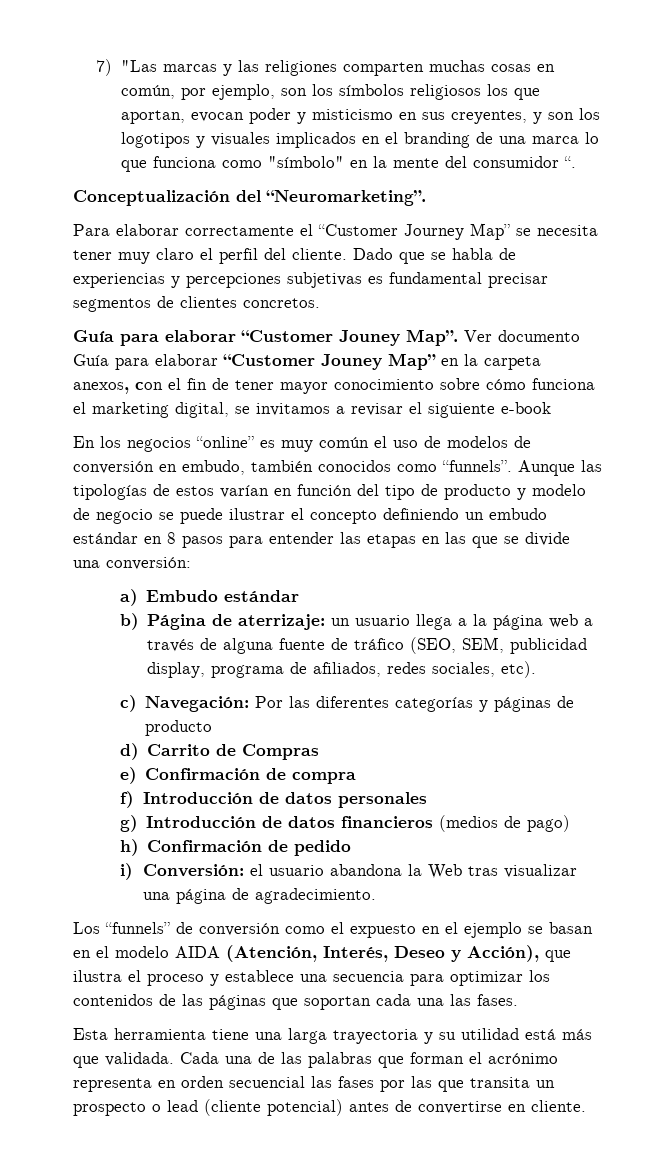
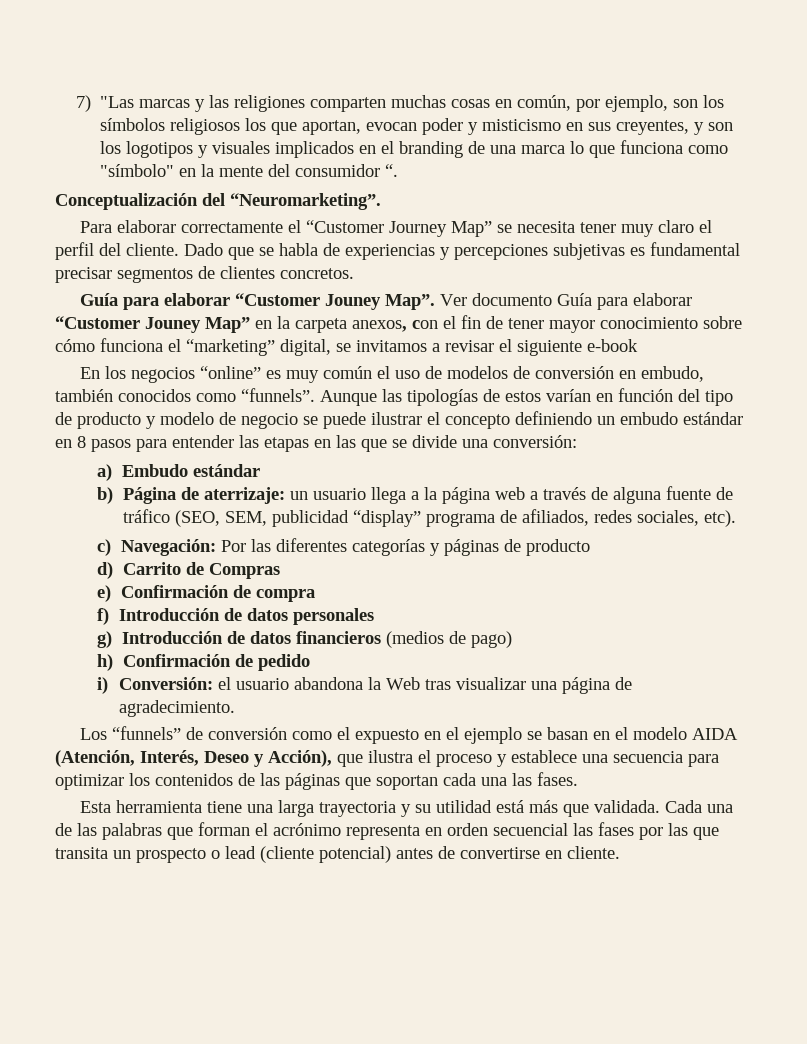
- Ver documento Guía para elaborar “Customer Jouney Map” en la carpeta anexos, con el fin de tener mayor conocimiento sobre cómo funciona el marketing digital, se invitamos a revisar el siguiente e-book
+ Ver documento Guía para elaborar “Customer Jouney Map” en la carpeta anexos, con el fin de tener mayor conocimiento sobre cómo funciona el “marketing” digital, se invitamos a revisar el siguiente e-book
- b) Página de aterrizaje: un usuario llega a la página web a través de alguna fuente de tráfico (SEO, SEM, publicidad display, programa de afiliados, redes sociales, etc).
+ b) Página de aterrizaje: un usuario llega a la página web a través de alguna fuente de tráfico (SEO, SEM, publicidad “display” programa de afiliados, redes sociales, etc).

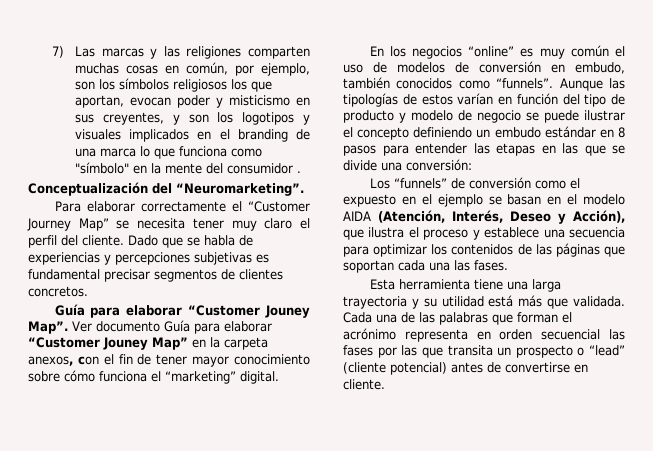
- 7) "Las marcas y las religiones comparten muchas cosas en común, por ejemplo, son los símbolos religiosos los que aportan, evocan poder y misticismo en sus creyentes, y son los logotipos y visuales implicados en el branding de una marca lo que funciona como "símbolo" en la mente del consumidor “.
+ 7) Las marcas y las religiones comparten muchas cosas en común, por ejemplo, son los símbolos religiosos los que aportan, evocan poder y misticismo en sus creyentes, y son los logotipos y visuales implicados en el branding de una marca lo que funciona como "símbolo" en la mente del consumidor .
- Ver documento Guía para elaborar “Customer Jouney Map” en la carpeta anexos, con el fin de tener mayor conocimiento sobre cómo funciona el “marketing” digital, se invitamos a revisar el siguiente e-book
+ Ver documento Guía para elaborar “Customer Jouney Map” en la carpeta anexos, con el fin de tener mayor conocimiento sobre cómo funciona el “marketing” digital.
- a) Embudo estándar
- b) Página de aterrizaje: un usuario llega a la página web a través de alguna fuente de tráfico (SEO, SEM, publicidad “display” programa de afiliados, redes sociales, etc).
- c) Navegación: Por las diferentes categorías y páginas de producto
- d) Carrito de Compras
- e) Confirmación de compra
- f) Introducción de datos personales
- g) Introducción de datos financieros (medios de pago)
- h) Confirmación de pedido
- i) Conversión: el usuario abandona la Web tras visualizar una página de agradecimiento.
- Cada una de las palabras que forman el acrónimo representa en orden secuencial las fases por las que transita un prospecto o lead (cliente potencial) antes de convertirse en cliente.
+ Cada una de las palabras que forman el acrónimo representa en orden secuencial las fases por las que transita un prospecto o “lead” (cliente potencial) antes de convertirse en cliente.

